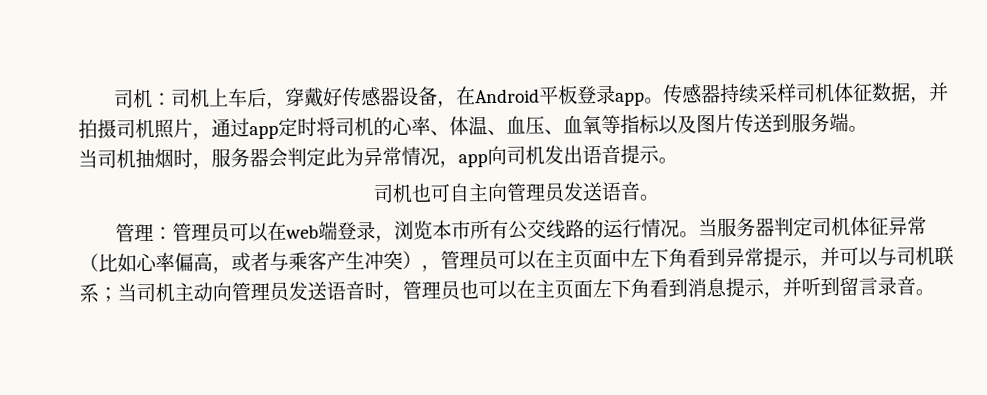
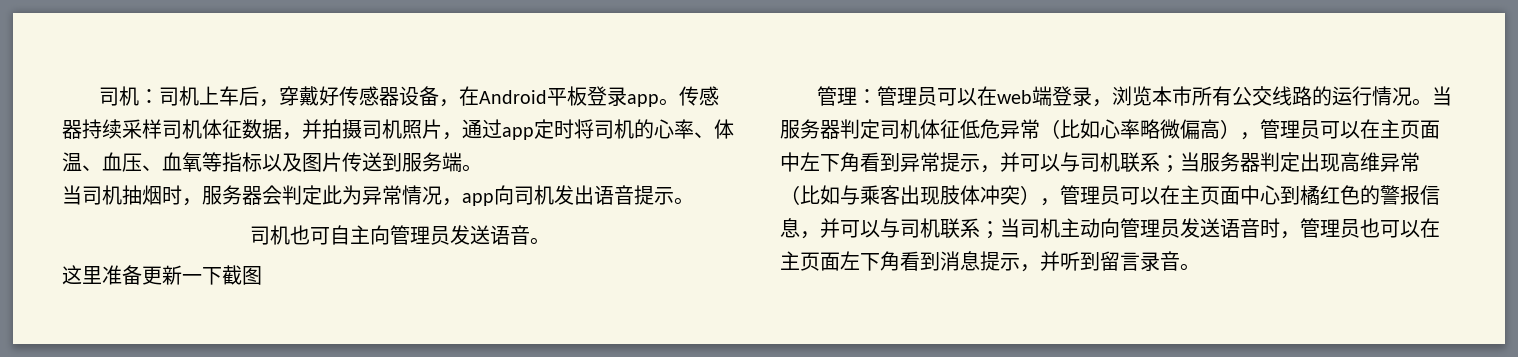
+ 这里准备更新一下截图
- 当服务器判定司机体征异常（比如心率偏高，或者与乘客产生冲突），管理员可以在主页面中左下角看到异常提示，并可以与司机联系；当司机主动向管理员发送语音时，管理员也可以在主页面左下角看到消息提示，并听到留言录音。
+ 当服务器判定司机体征低危异常（比如心率略微偏高），管理员可以在主页面中左下角看到异常提示，并可以与司机联系；当服务器判定出现高维异常（比如与乘客出现肢体冲突），管理员可以在主页面中心到橘红色的警报信息，并可以与司机联系；当司机主动向管理员发送语音时，管理员也可以在主页面左下角看到消息提示，并听到留言录音。

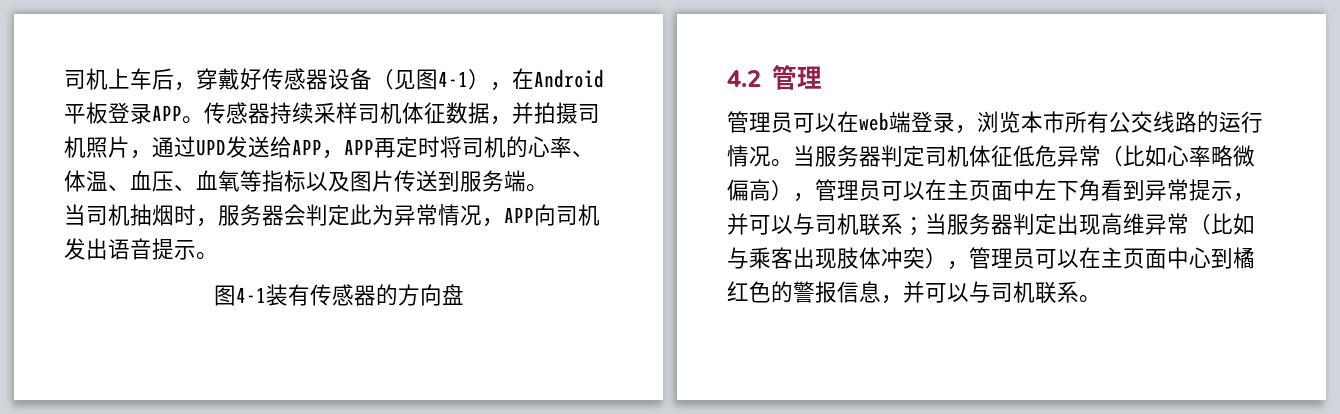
- 司机：司机上车后，穿戴好传感器设备，在Android平板登录app。
+ 司机上车后，穿戴好传感器设备（见图4-1），在Android平板登录APP。
- 传感器持续采样司机体征数据，并拍摄司机照片，通过app定时将司机的心率、体温、血压、血氧等指标以及图片传送到服务端。
+ 传感器持续采样司机体征数据，并拍摄司机照片，通过UPD发送给APP，APP再定时将司机的心率、体温、血压、血氧等指标以及图片传送到服务端。
- 当司机抽烟时，服务器会判定此为异常情况，app向司机发出语音提示。
+ 当司机抽烟时，服务器会判定此为异常情况，APP向司机发出语音提示。
- 司机也可自主向管理员发送语音。
- 这里准备更新一下截图
- 管理：管理员可以在web端登录，浏览本市所有公交线路的运行情况。
+ 图4-1装有传感器的方向盘
+ 4.2管理
+ 管理员可以在web端登录，浏览本市所有公交线路的运行情况。
- 当服务器判定司机体征低危异常（比如心率略微偏高），管理员可以在主页面中左下角看到异常提示，并可以与司机联系；当服务器判定出现高维异常（比如与乘客出现肢体冲突），管理员可以在主页面中心到橘红色的警报信息，并可以与司机联系；当司机主动向管理员发送语音时，管理员也可以在主页面左下角看到消息提示，并听到留言录音。
+ 当服务器判定司机体征低危异常（比如心率略微偏高），管理员可以在主页面中左下角看到异常提示，并可以与司机联系；当服务器判定出现高维异常（比如与乘客出现肢体冲突），管理员可以在主页面中心到橘红色的警报信息，并可以与司机联系。

